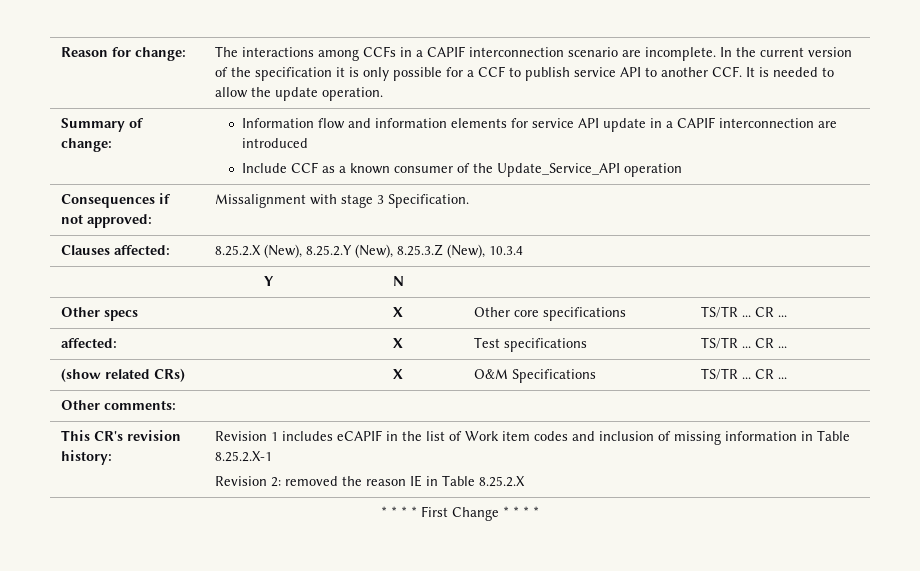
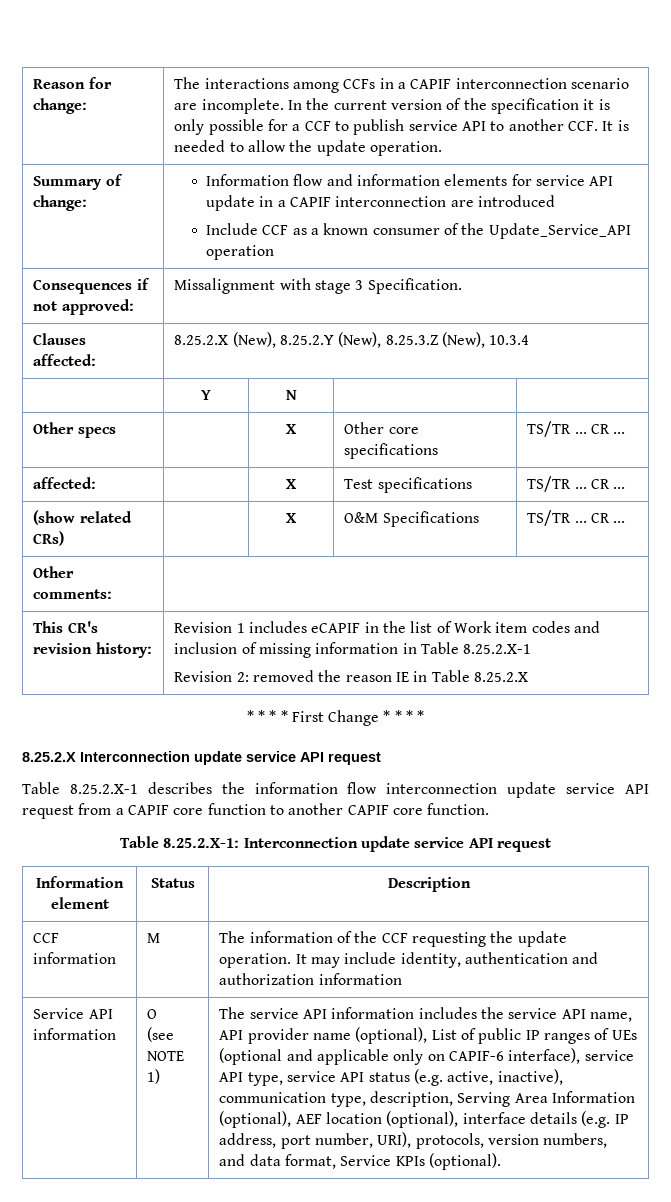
+ 8.25.2.X Interconnection update service API request
+ Table 8.25.2.X-1 describes the information flow interconnection update service API request from a CAPIF core function to another CAPIF core function.
+ Table 8.25.2.X-1: Interconnection update service API request
+ Information element | Status | Description
+ CCF information | M | The information of the CCF requesting the update operation. It may include identity, authentication and authorization information
+ Service API information | O
+ (see NOTE 1) | The service API information includes the service API name, API provider name (optional), List of public IP ranges of UEs (optional and applicable only on CAPIF-6 interface), service API type, service API status (e.g. active, inactive), communication type, description, Serving Area Information (optional), AEF location (optional), interface details (e.g. IP address, port number, URI), protocols, version numbers, and data format, Service KPIs (optional).

